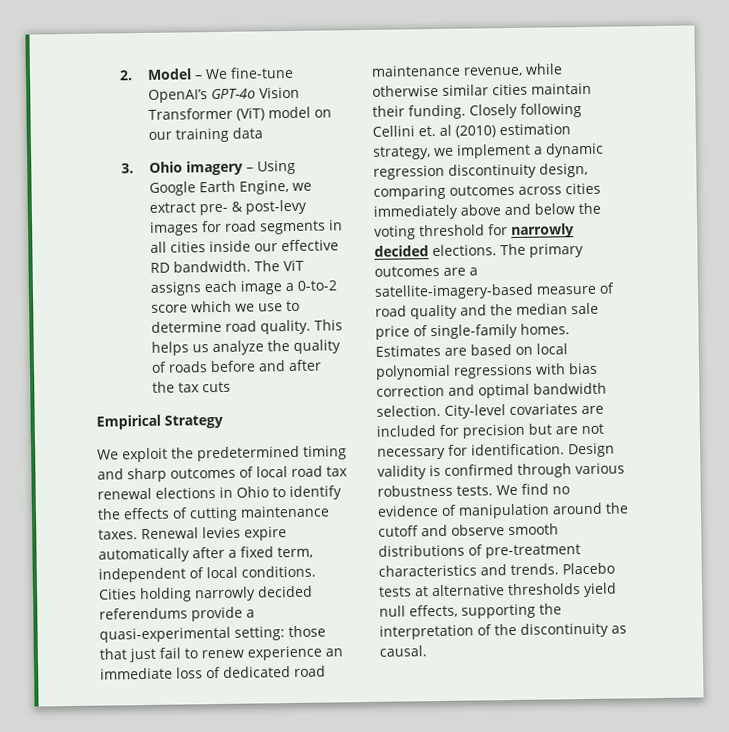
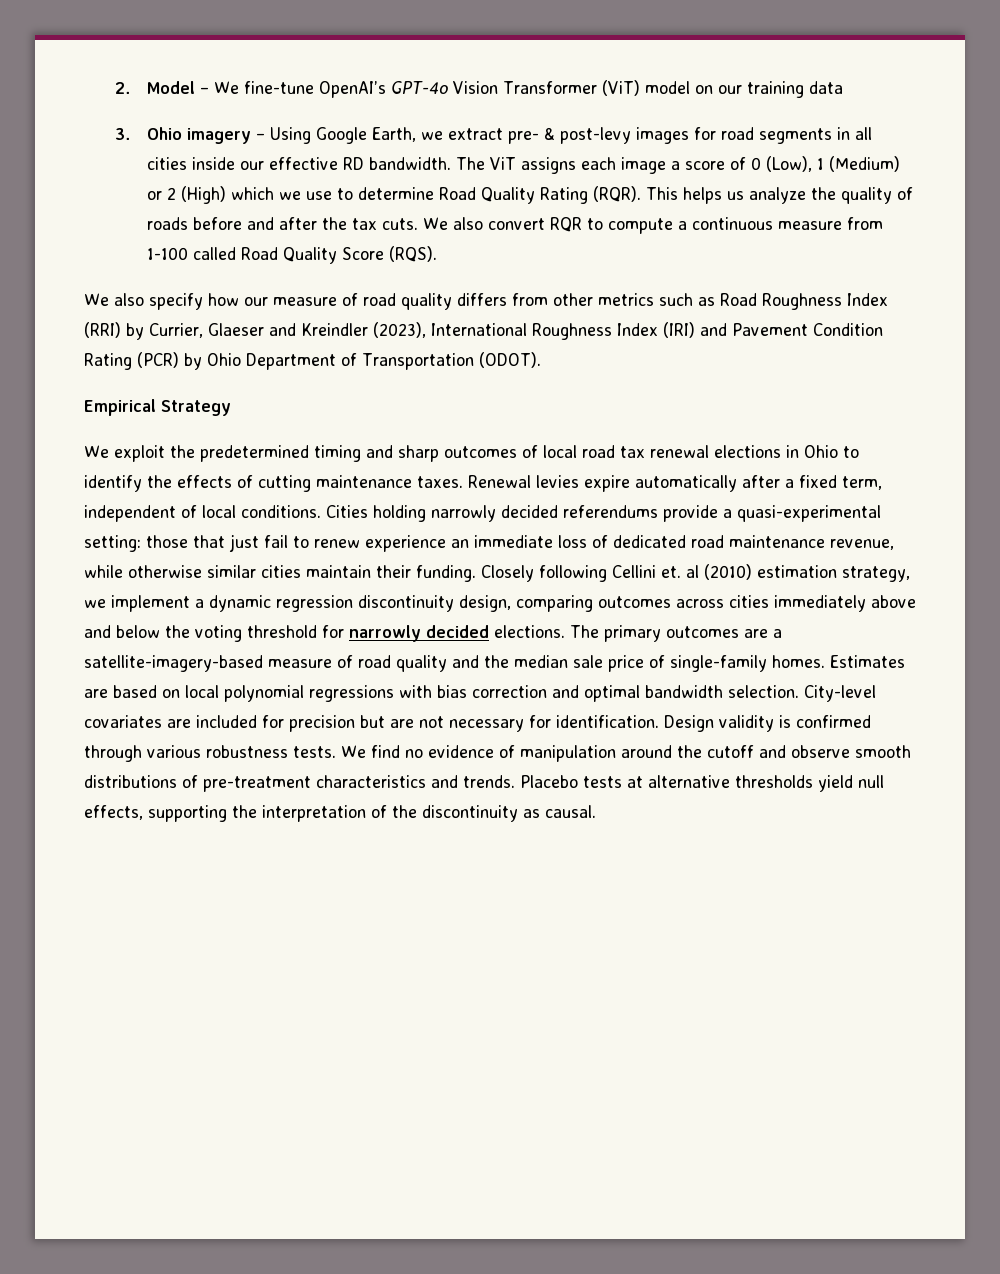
- 3. Ohio imagery – Using Google Earth Engine, we extract pre- & post-levy images for road segments in all cities inside our effective RD bandwidth.
+ 3. Ohio imagery – Using Google Earth, we extract pre- & post-levy images for road segments in all cities inside our effective RD bandwidth.
- The ViT assigns each image a 0-to-2 score which we use to determine road quality.
+ The ViT assigns each image a score of 0 (Low), 1 (Medium) or 2 (High) which we use to determine Road Quality Rating (RQR).
- This helps us analyze the quality of roads before and after the tax cuts
+ This helps us analyze the quality of roads before and after the tax cuts. We also convert RQR to compute a continuous measure from 1-100 called Road Quality Score (RQS).
+ We also specify how our measure of road quality differs from other metrics such as Road Roughness Index (RRI) by Currier, Glaeser and Kreindler (2023), International Roughness Index (IRI) and Pavement Condition Rating (PCR) by Ohio Department of Transportation (ODOT).

